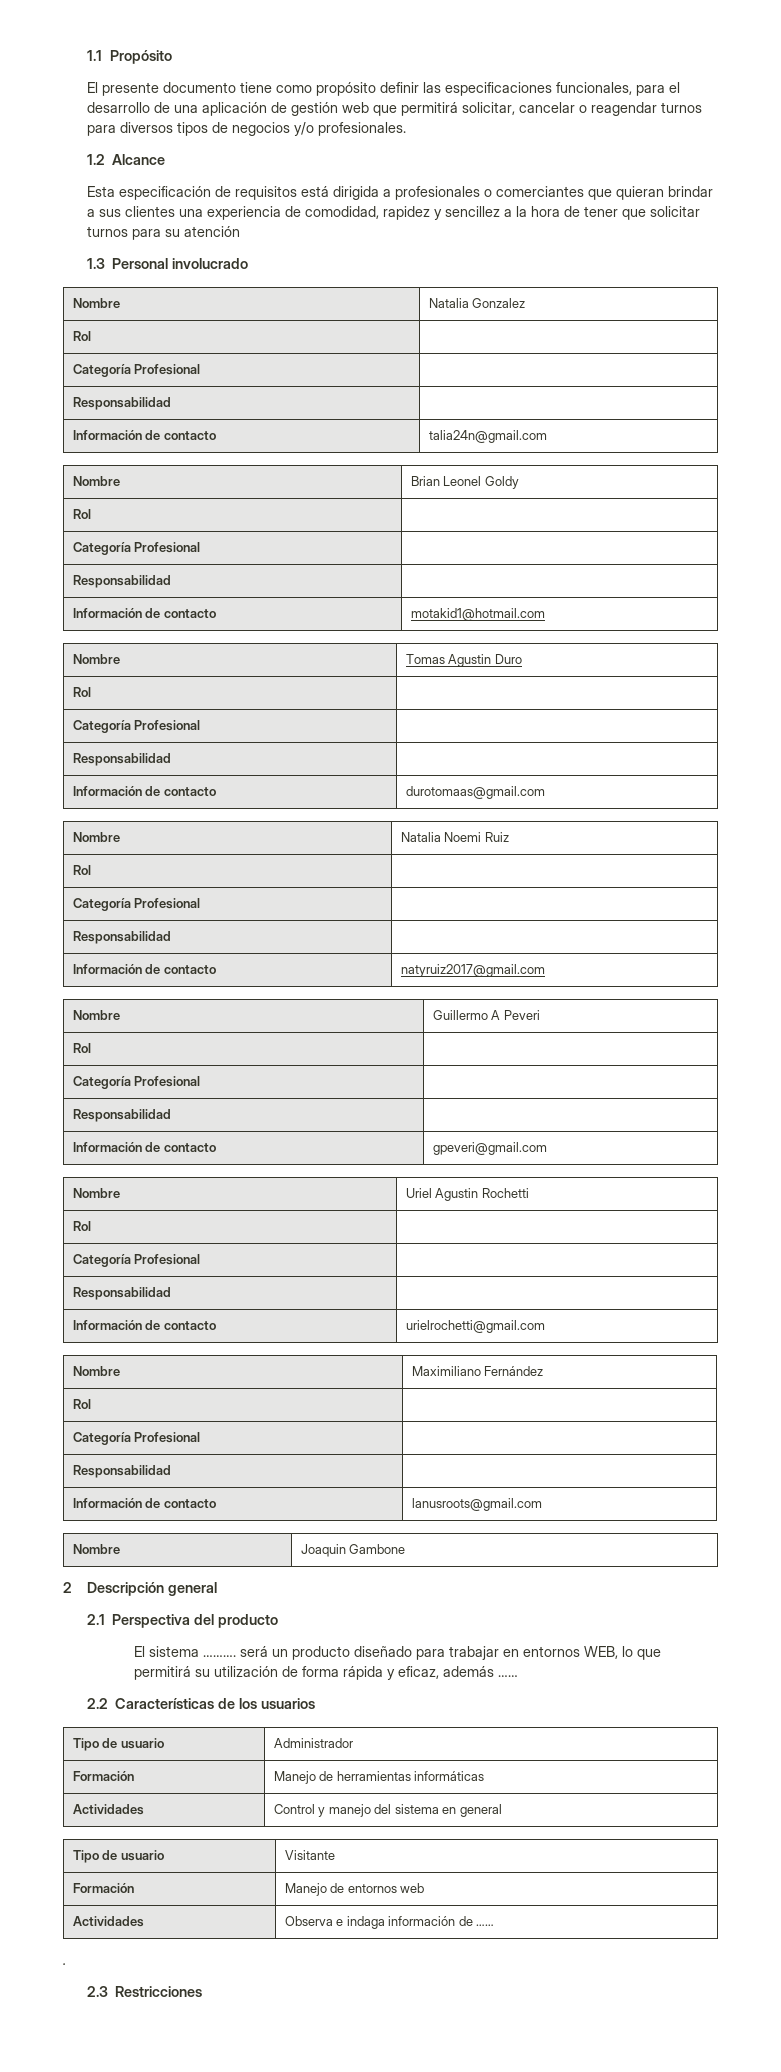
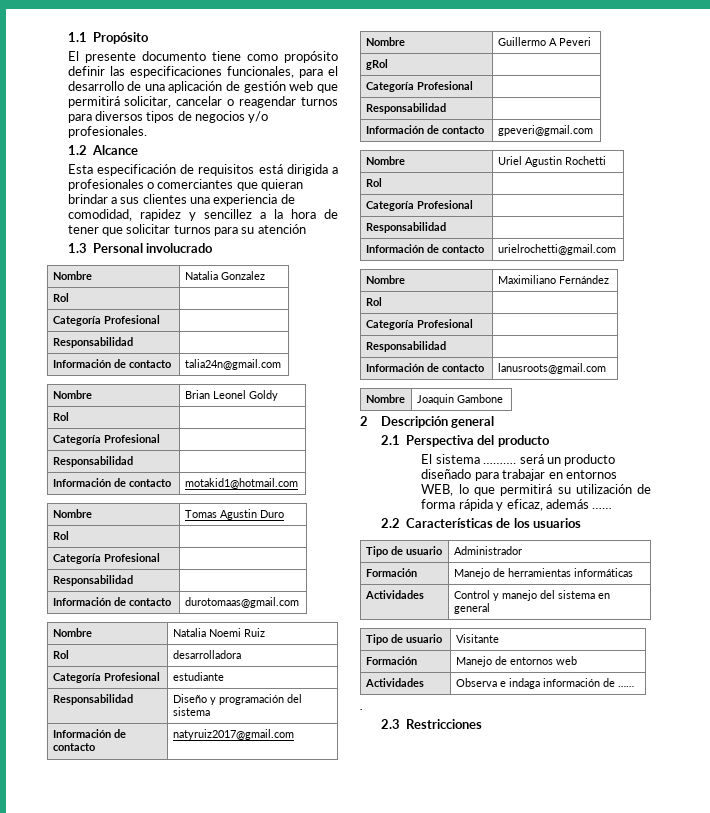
  Nombre | Natalia Noemi Ruiz
- Rol |
- Categoría Profesional |
- Responsabilidad |
+ Rol | desarrolladora
+ Categoría Profesional | estudiante
+ Responsabilidad | Diseño y programación del sistema
  Nombre | Guillermo A Peveri
- Rol |
+ gRol |

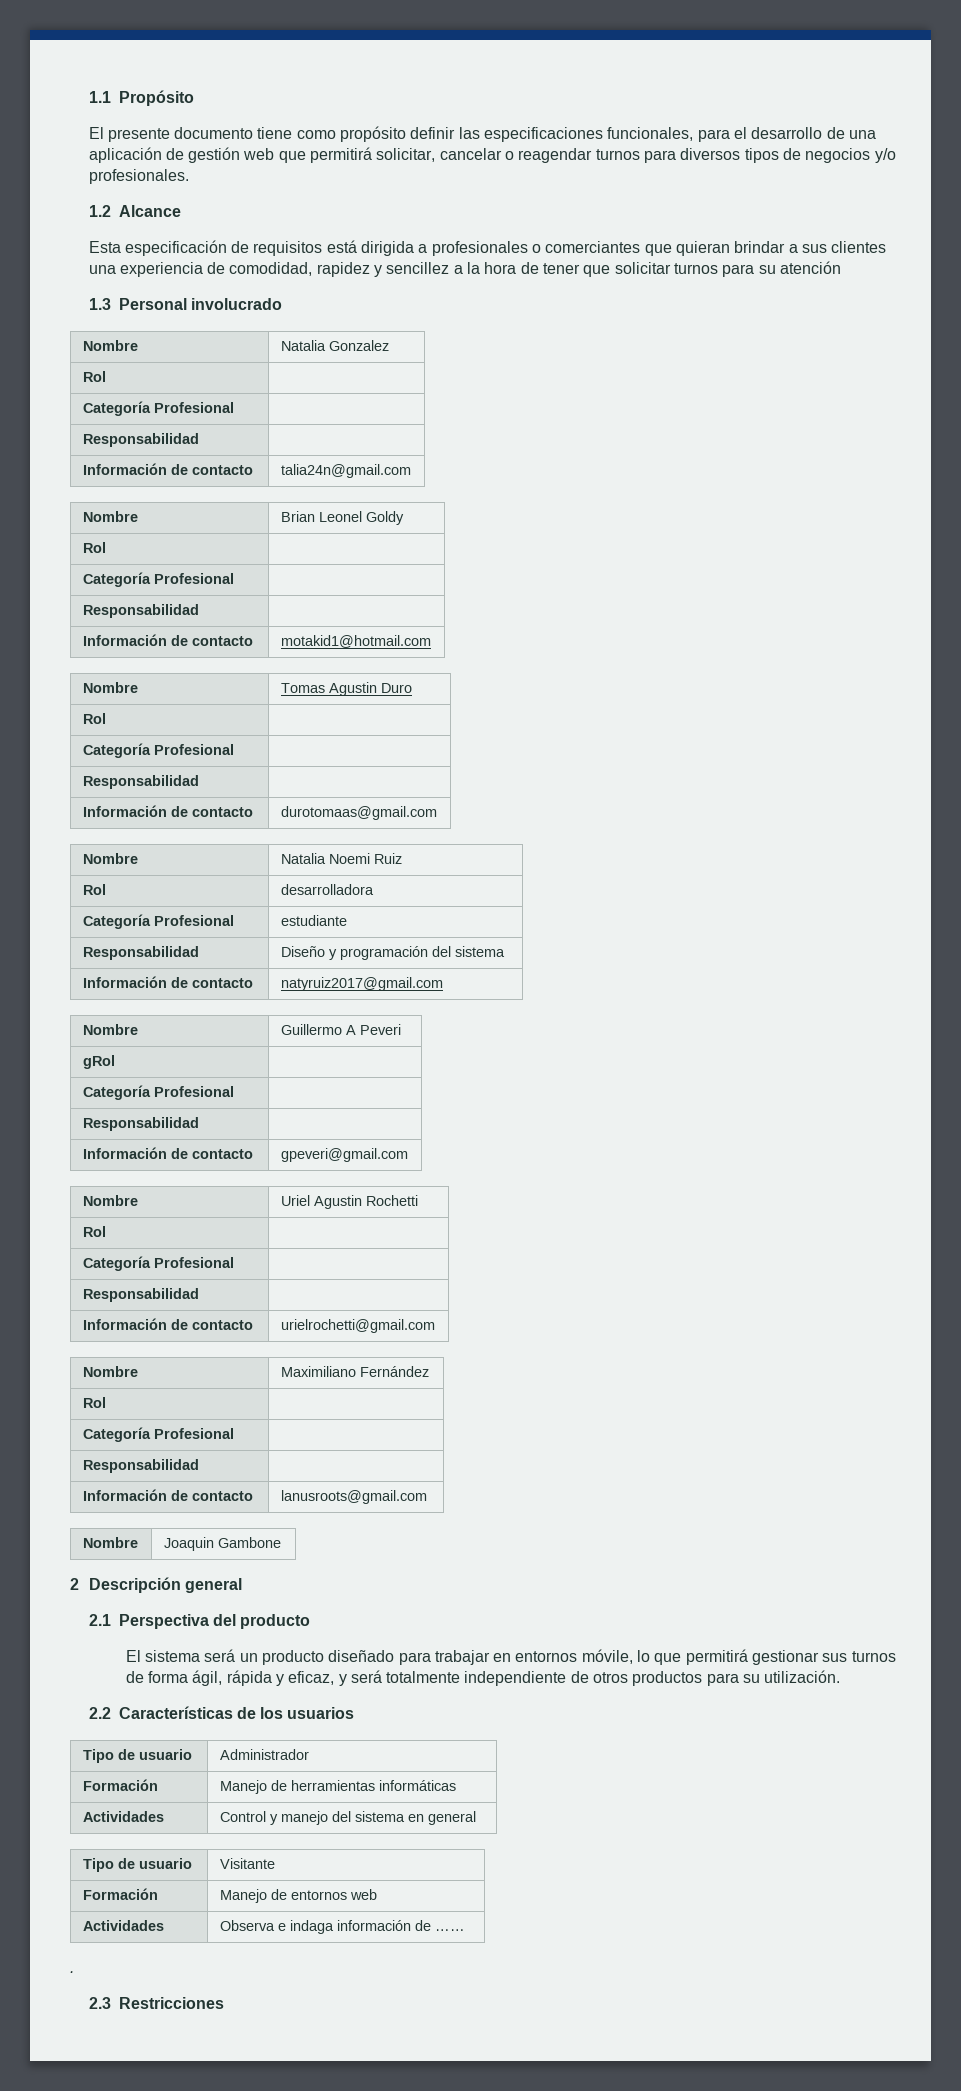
- El sistema ………. será un producto diseñado para trabajar en entornos WEB, lo que permitirá su utilización de forma rápida y eficaz, además ……
+ El sistema será un producto diseñado para trabajar en entornos móvile, lo que permitirá gestionar sus turnos de forma ágil, rápida y eficaz, y será totalmente independiente de otros productos para su utilización.

